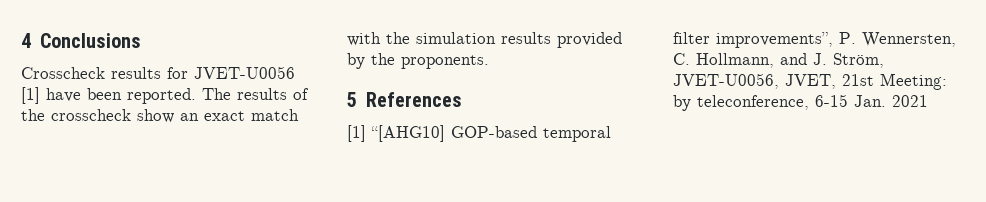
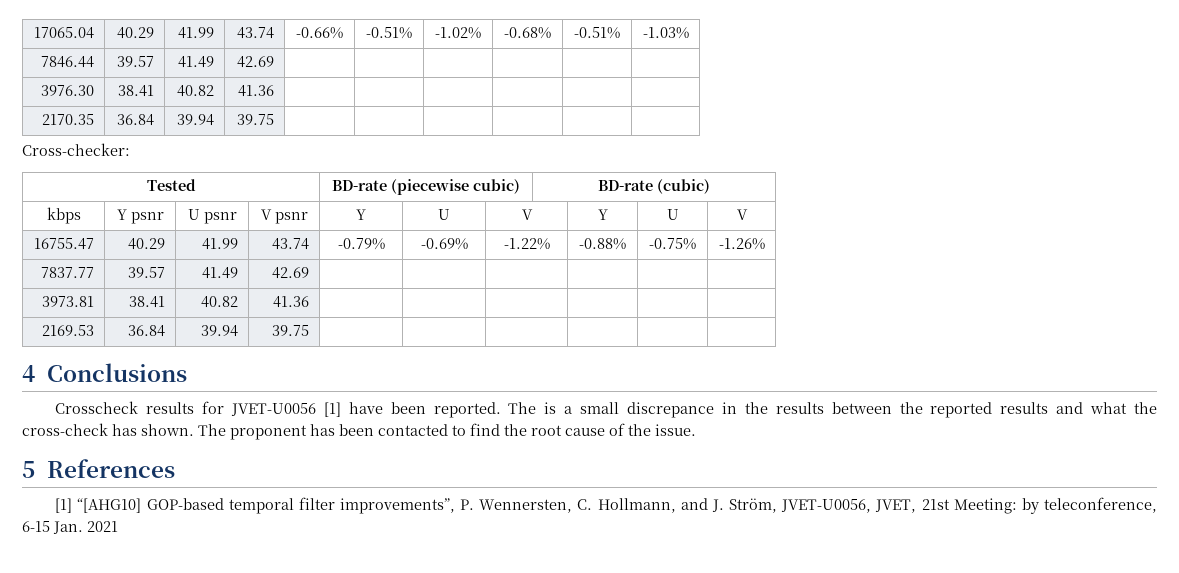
+ 17065.04 | 40.29 | 41.99 | 43.74 | -0.66% | -0.51% | -1.02% | -0.68% | -0.51% | -1.03%
+ 7846.44 | 39.57 | 41.49 | 42.69 | | | | | |
+ 3976.30 | 38.41 | 40.82 | 41.36 | | | | | |
+ 2170.35 | 36.84 | 39.94 | 39.75 | | | | | |
+ Cross-checker:
+ Tested | BD-rate (piecewise cubic) | BD-rate (cubic)
+ kbps | Y psnr | U psnr | V psnr | Y | U | V | Y | U | V
+ 16755.47 | 40.29 | 41.99 | 43.74 | -0.79% | -0.69% | -1.22% | -0.88% | -0.75% | -1.26%
+ 7837.77 | 39.57 | 41.49 | 42.69 | | | | | |
+ 3973.81 | 38.41 | 40.82 | 41.36 | | | | | |
+ 2169.53 | 36.84 | 39.94 | 39.75 | | | | | |
- The results of the crosscheck show an exact match with the simulation results provided by the proponents.
+ The is a small discrepance in the results between the reported results and what the cross-check has shown. The proponent has been contacted to find the root cause of the issue.

